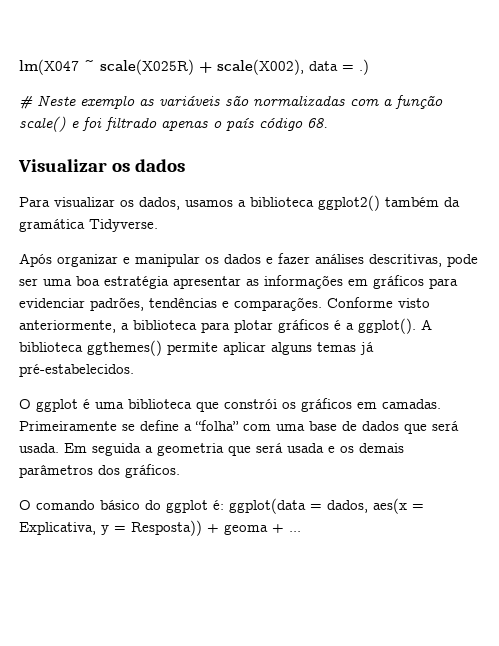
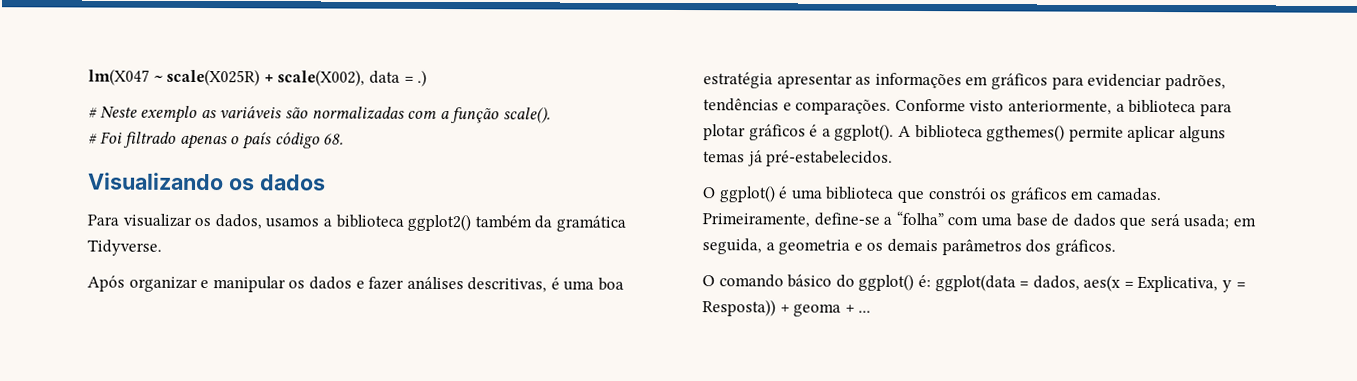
- # Neste exemplo as variáveis são normalizadas com a função scale() e foi filtrado apenas o país código 68.
+ # Neste exemplo as variáveis são normalizadas com a função scale().
+ # Foi filtrado apenas o país código 68.
- Visualizar os dados
+ Visualizando os dados
- Após organizar e manipular os dados e fazer análises descritivas, pode ser uma boa estratégia apresentar as informações em gráficos para evidenciar padrões, tendências e comparações.
+ Após organizar e manipular os dados e fazer análises descritivas, é uma boa estratégia apresentar as informações em gráficos para evidenciar padrões, tendências e comparações.
- O ggplot é uma biblioteca que constrói os gráficos em camadas.
+ O ggplot() é uma biblioteca que constrói os gráficos em camadas.
- Primeiramente se define a “folha” com uma base de dados que será usada. Em seguida a geometria que será usada e os demais parâmetros dos gráficos.
+ Primeiramente, define-se a “folha” com uma base de dados que será usada; em seguida, a geometria e os demais parâmetros dos gráficos.
- O comando básico do ggplot é: ggplot(data = dados, aes(x = Explicativa, y = Resposta)) + geoma + ...
+ O comando básico do ggplot() é: ggplot(data = dados, aes(x = Explicativa, y = Resposta)) + geoma + ...

